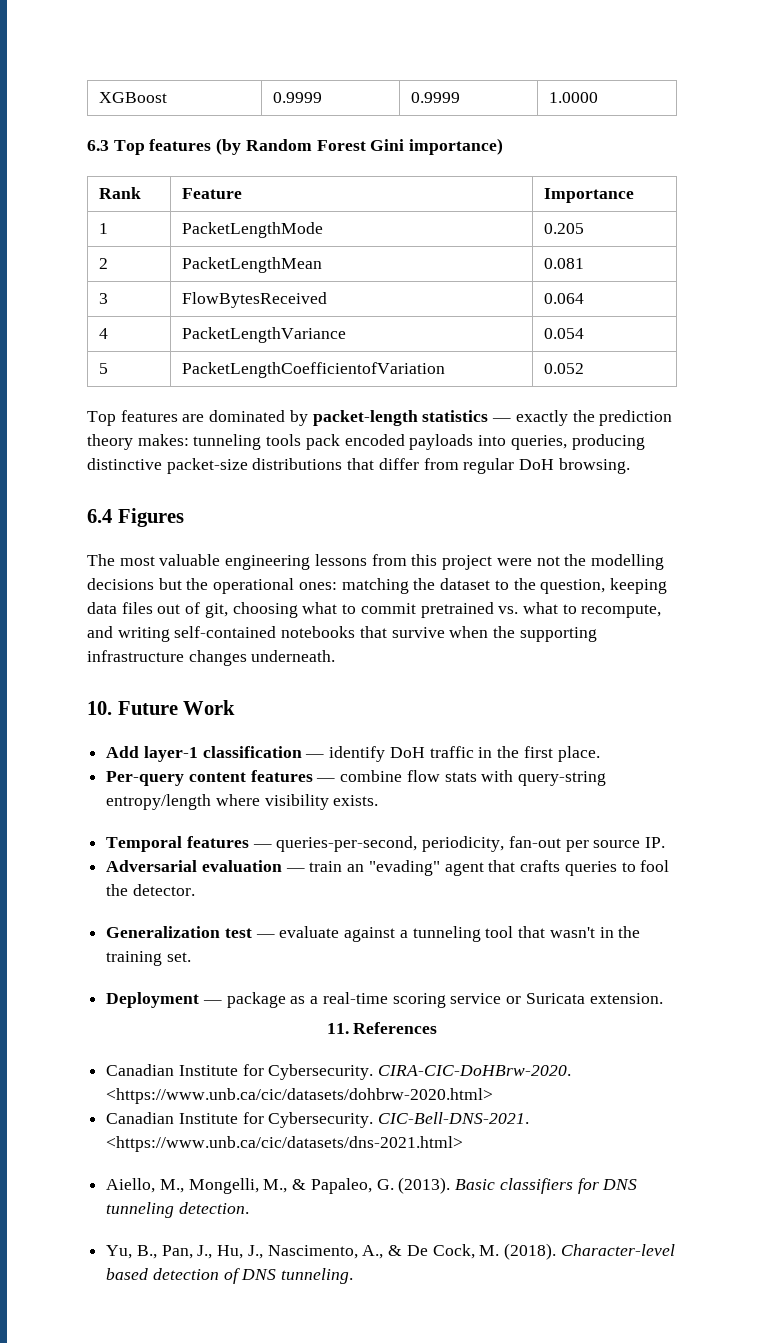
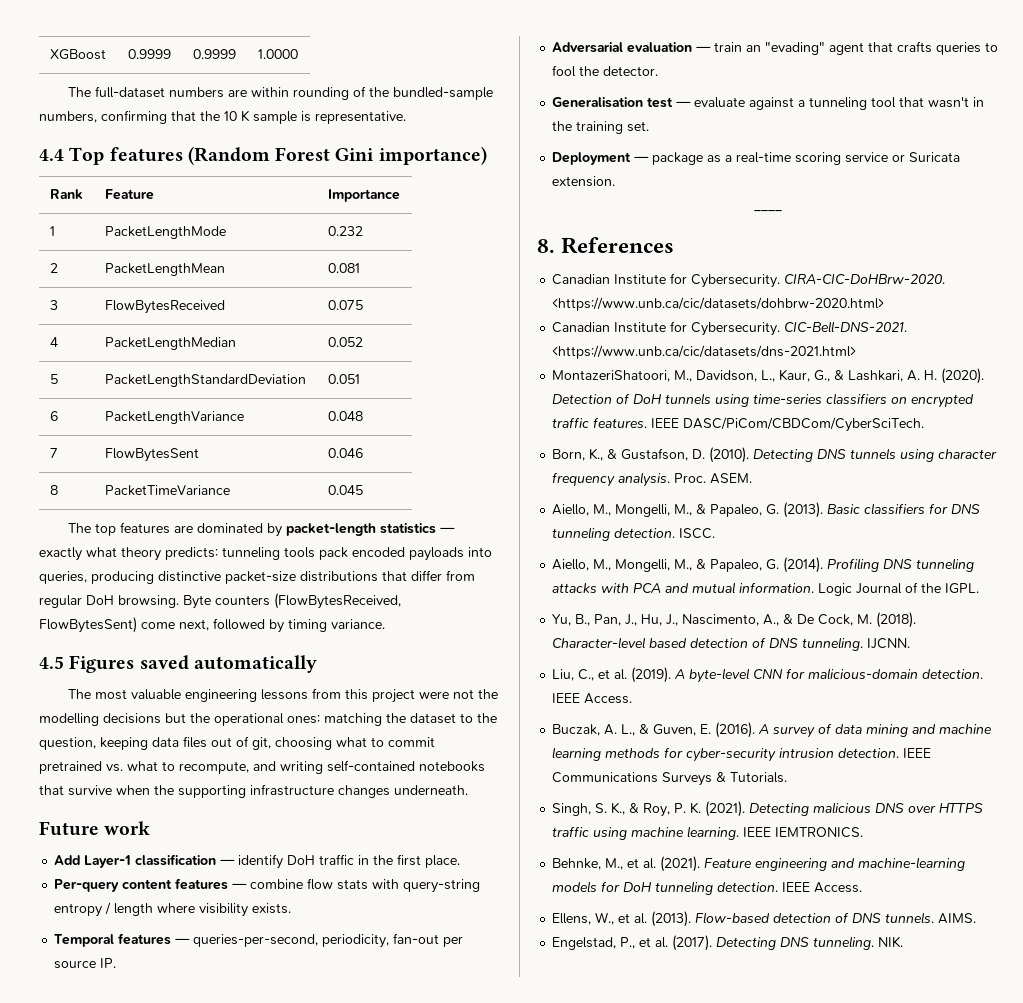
- 6.3 Top features (by Random Forest Gini importance)
+ The full-dataset numbers are within rounding of the bundled-sample numbers, confirming that the 10 K sample is representative.
+ 4.4 Top features (Random Forest Gini importance)
- 1 | PacketLengthMode | 0.205
+ 1 | PacketLengthMode | 0.232
- 3 | FlowBytesReceived | 0.064
+ 3 | FlowBytesReceived | 0.075
- 4 | PacketLengthVariance | 0.054
+ 4 | PacketLengthMedian | 0.052
- 5 | PacketLengthCoefficientofVariation | 0.052
- Top features are dominated by packet-length statistics — exactly the prediction theory makes: tunneling tools pack encoded payloads into queries, producing distinctive packet-size distributions that differ from regular DoH browsing.
- 6.4 Figures
+ 5 | PacketLengthStandardDeviation | 0.051
+ 6 | PacketLengthVariance | 0.048
+ 7 | FlowBytesSent | 0.046
+ 8 | PacketTimeVariance | 0.045
+ The top features are dominated by packet-length statistics — exactly what theory predicts: tunneling tools pack encoded payloads into queries, producing distinctive packet-size distributions that differ from regular DoH browsing. Byte counters (FlowBytesReceived, FlowBytesSent) come next, followed by timing variance.
+ 4.5 Figures saved automatically
- 10. Future Work
+ Future work
- Add layer-1 classification — identify DoH traffic in the first place.
+ Add Layer-1 classification — identify DoH traffic in the first place.
- Per-query content features — combine flow stats with query-string entropy/length where visibility exists.
+ Per-query content features — combine flow stats with query-string entropy / length where visibility exists.
- Generalization test — evaluate against a tunneling tool that wasn't in the training set.
+ Generalisation test — evaluate against a tunneling tool that wasn't in the training set.
- 11. References
+ ____
+ 8. References
+ MontazeriShatoori, M., Davidson, L., Kaur, G., & Lashkari, A. H. (2020). Detection of DoH tunnels using time-series classifiers on encrypted traffic features. IEEE DASC/PiCom/CBDCom/CyberSciTech.
+ Born, K., & Gustafson, D. (2010). Detecting DNS tunnels using character frequency analysis. Proc. ASEM.
+ ISCC.
+ Aiello, M., Mongelli, M., & Papaleo, G. (2014). Profiling DNS tunneling attacks with PCA and mutual information. Logic Journal of the IGPL.
+ IJCNN.
+ Liu, C., et al. (2019). A byte-level CNN for malicious-domain detection. IEEE Access.
+ Buczak, A. L., & Guven, E. (2016). A survey of data mining and machine learning methods for cyber-security intrusion detection. IEEE Communications Surveys & Tutorials.
+ Singh, S. K., & Roy, P. K. (2021). Detecting malicious DNS over HTTPS traffic using machine learning. IEEE IEMTRONICS.
+ Behnke, M., et al. (2021). Feature engineering and machine-learning models for DoH tunneling detection. IEEE Access.
+ Ellens, W., et al. (2013). Flow-based detection of DNS tunnels. AIMS.
+ Engelstad, P., et al. (2017). Detecting DNS tunneling. NIK.

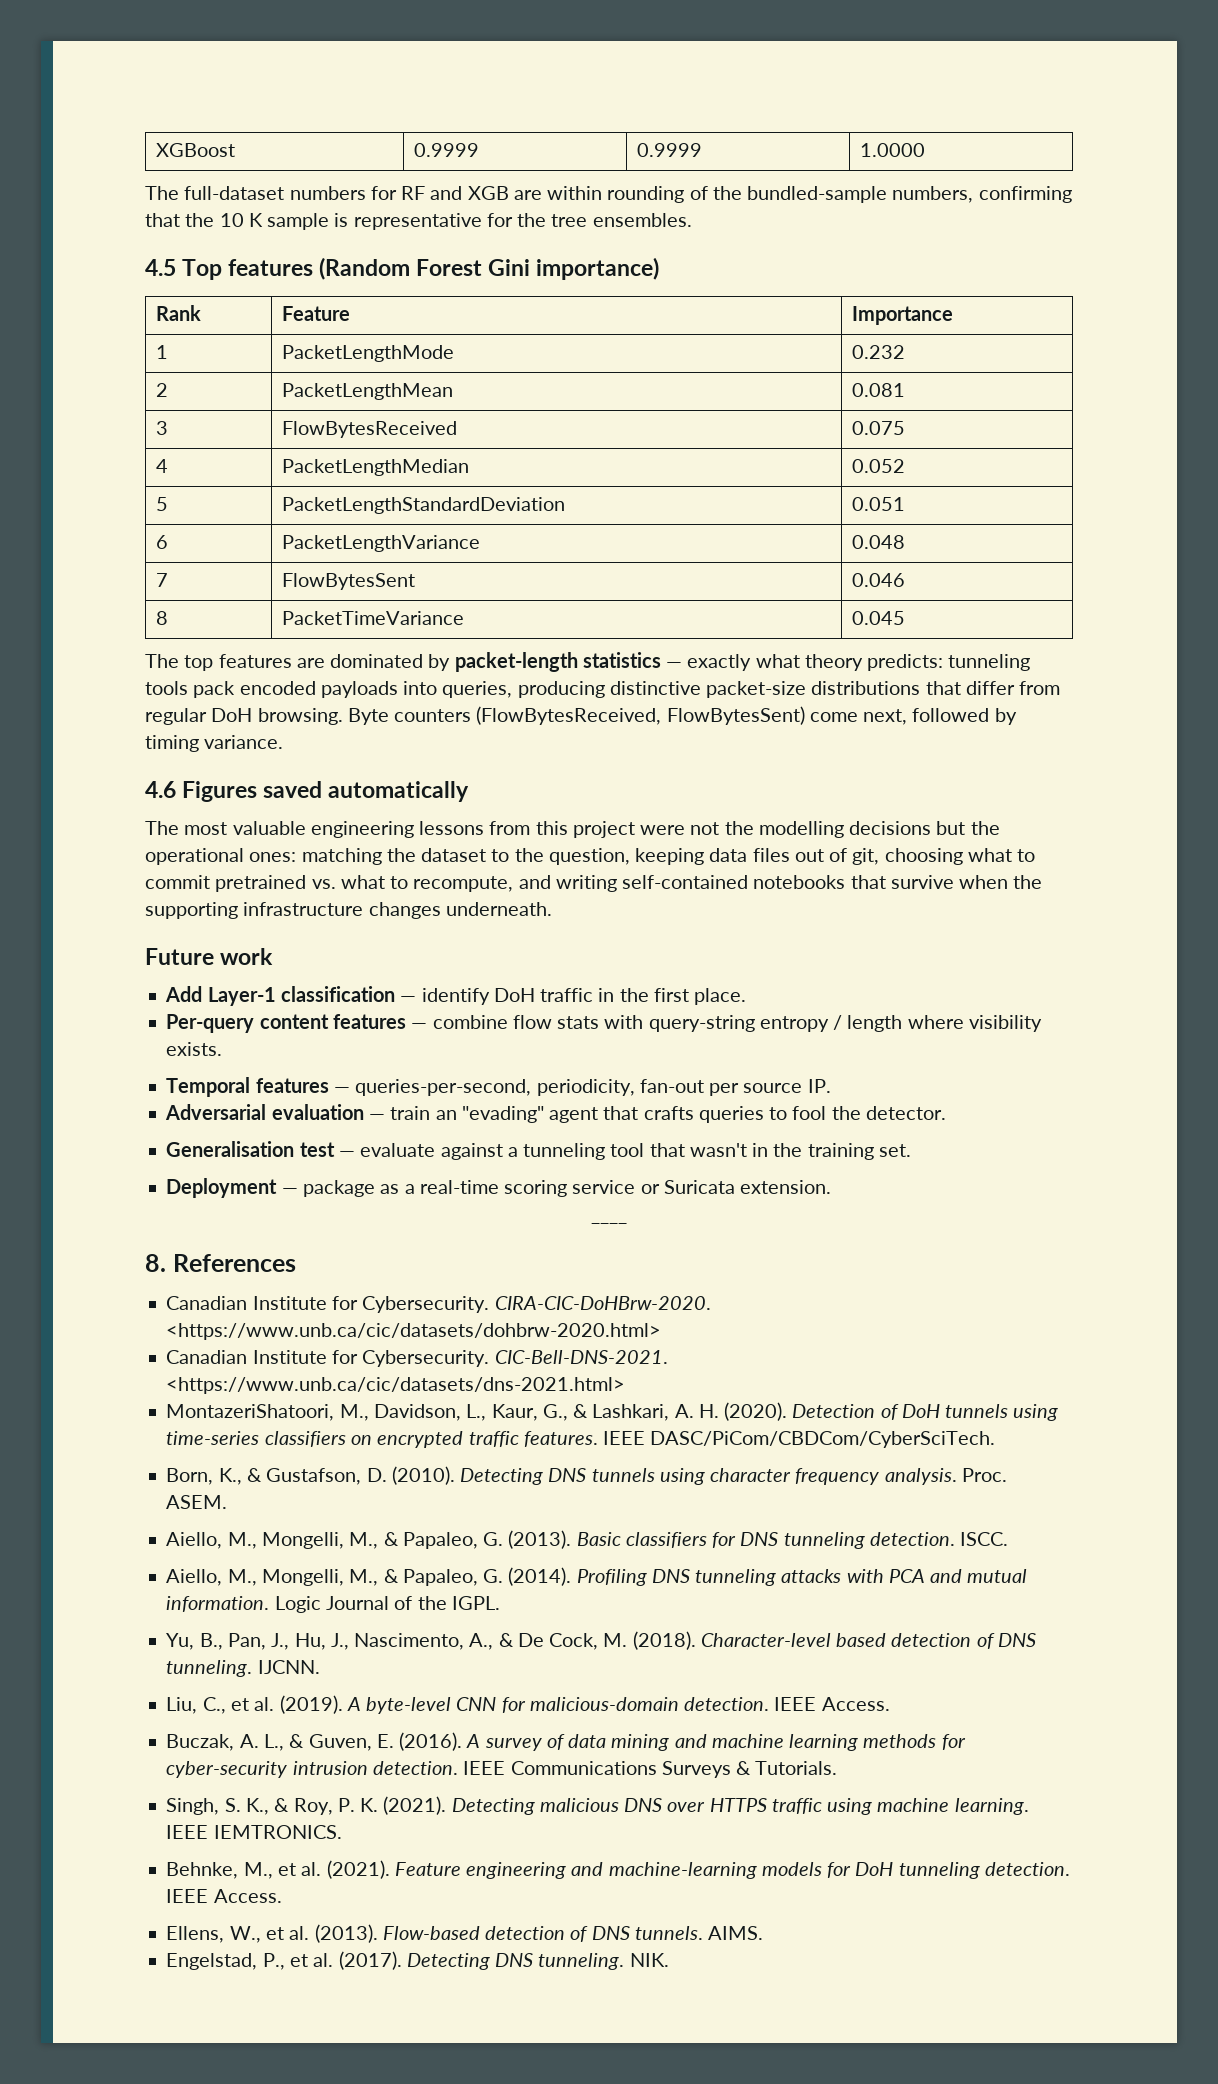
- The full-dataset numbers are within rounding of the bundled-sample numbers, confirming that the 10 K sample is representative.
- 4.4 Top features (Random Forest Gini importance)
+ The full-dataset numbers for RF and XGB are within rounding of the bundled-sample numbers, confirming that the 10 K sample is representative for the tree ensembles.
+ 4.5 Top features (Random Forest Gini importance)
- 4.5 Figures saved automatically
+ 4.6 Figures saved automatically

